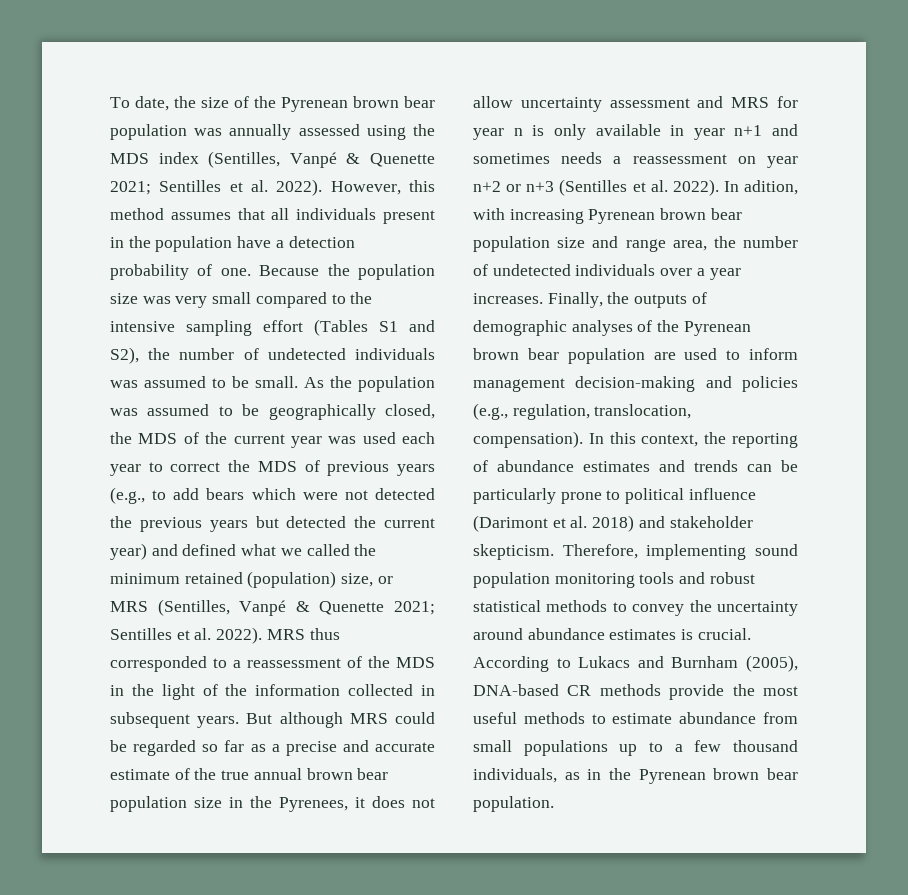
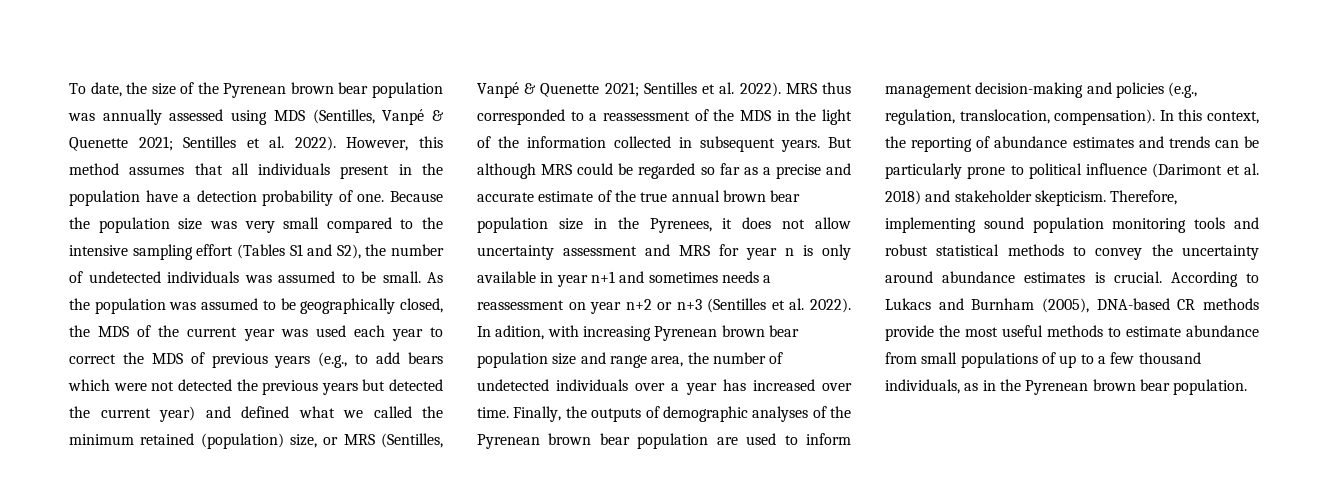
- To date, the size of the Pyrenean brown bear population was annually assessed using the MDS index (Sentilles, Vanpé & Quenette 2021; Sentilles et al. 2022).
+ To date, the size of the Pyrenean brown bear population was annually assessed using MDS (Sentilles, Vanpé & Quenette 2021; Sentilles et al. 2022).
- In adition, with increasing Pyrenean brown bear population size and range area, the number of undetected individuals over a year increases.
+ In adition, with increasing Pyrenean brown bear population size and range area, the number of undetected individuals over a year has increased over time.
- According to Lukacs and Burnham (2005), DNA-based CR methods provide the most useful methods to estimate abundance from small populations up to a few thousand individuals, as in the Pyrenean brown bear population.
+ According to Lukacs and Burnham (2005), DNA-based CR methods provide the most useful methods to estimate abundance from small populations of up to a few thousand individuals, as in the Pyrenean brown bear population.

